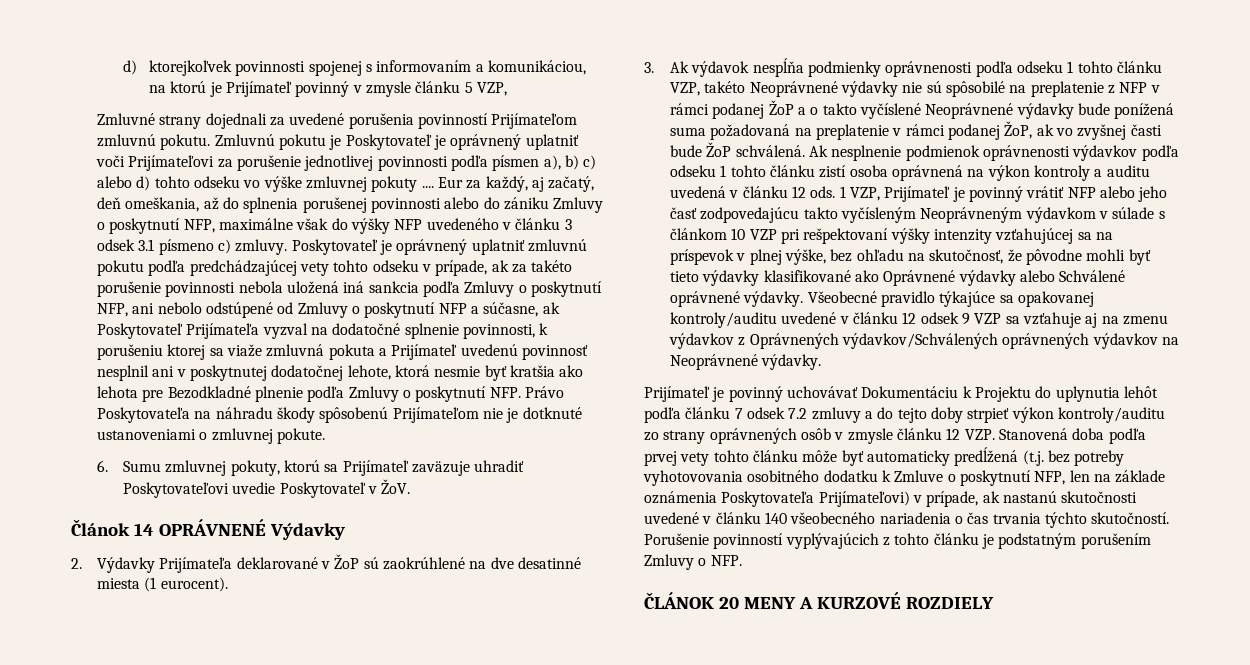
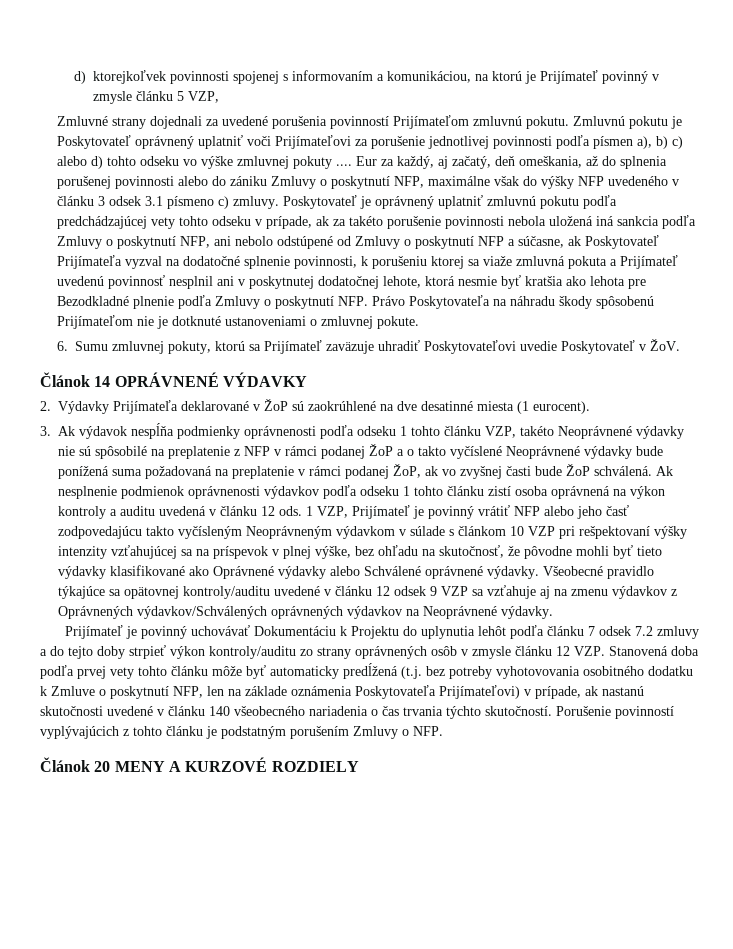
- Zmluvnú pokutu je Poskytovateľ je oprávnený uplatniť voči Prijímateľovi za porušenie jednotlivej povinnosti podľa písmen a), b) c) alebo d) tohto odseku vo výške zmluvnej pokuty ....
+ Zmluvnú pokutu je Poskytovateľ oprávnený uplatniť voči Prijímateľovi za porušenie jednotlivej povinnosti podľa písmen a), b) c) alebo d) tohto odseku vo výške zmluvnej pokuty ....
- Článok 14 OPRÁVNENÉ Výdavky
+ Článok 14 OPRÁVNENÉ VÝDAVKY
- Všeobecné pravidlo týkajúce sa opakovanej kontroly/auditu uvedené v článku 12 odsek 9 VZP sa vzťahuje aj na zmenu výdavkov z Oprávnených výdavkov/Schválených oprávnených výdavkov na Neoprávnené výdavky.
+ Všeobecné pravidlo týkajúce sa opätovnej kontroly/auditu uvedené v článku 12 odsek 9 VZP sa vzťahuje aj na zmenu výdavkov z Oprávnených výdavkov/Schválených oprávnených výdavkov na Neoprávnené výdavky.
- ČLÁNOK 20 MENY A KURZOVÉ ROZDIELY
+ Článok 20 MENY A KURZOVÉ ROZDIELY

